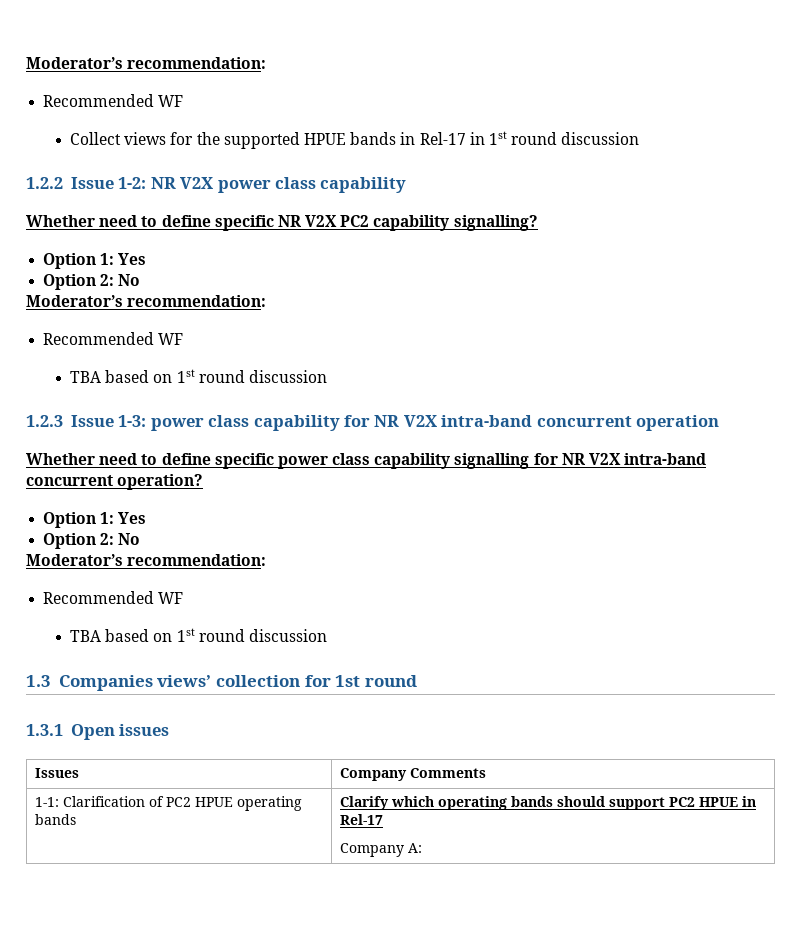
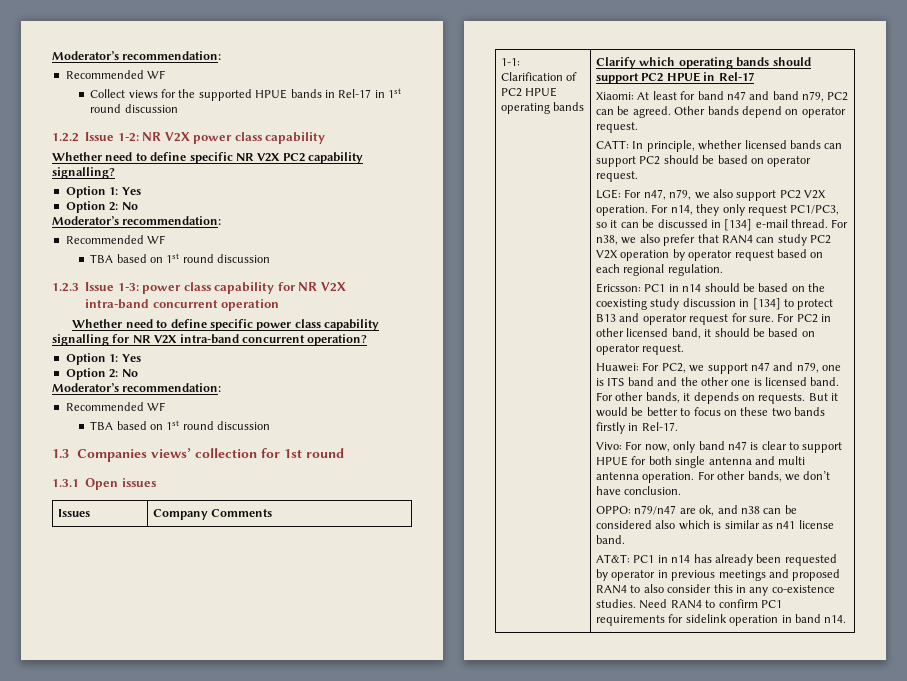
- Company A:
+ Xiaomi: At least for band n47 and band n79, PC2 can be agreed. Other bands depend on operator request.
+ CATT: In principle, whether licensed bands can support PC2 should be based on operator request.
+ LGE: For n47, n79, we also support PC2 V2X operation. For n14, they only request PC1/PC3, so it can be discussed in [134] e-mail thread. For n38, we also prefer that RAN4 can study PC2 V2X operation by operator request based on each regional regulation.
+ Ericsson: PC1 in n14 should be based on the coexisting study discussion in [134] to protect B13 and operator request for sure. For PC2 in other licensed band, it should be based on operator request.
+ Huawei: For PC2, we support n47 and n79, one is ITS band and the other one is licensed band. For other bands, it depends on requests. But it would be better to focus on these two bands firstly in Rel-17.
+ Vivo: For now, only band n47 is clear to support HPUE for both single antenna and multi antenna operation. For other bands, we don’t have conclusion.
+ OPPO: n79/n47 are ok, and n38 can be considered also which is similar as n41 license band.
+ AT&T: PC1 in n14 has already been requested by operator in previous meetings and proposed RAN4 to also consider this in any co-existence studies. Need RAN4 to confirm PC1 requirements for sidelink operation in band n14.

